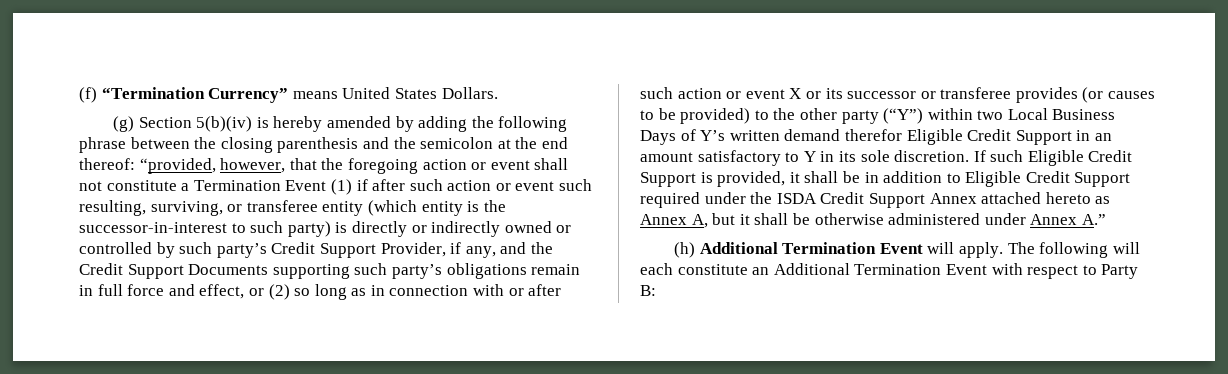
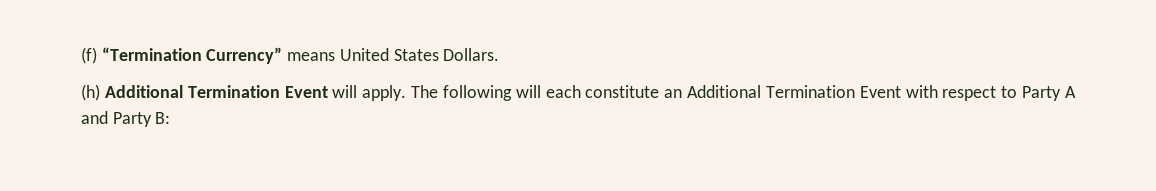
- (g) Section 5(b)(iv) is hereby amended by adding the following phrase between the closing parenthesis and the semicolon at the end thereof: “provided, however, that the foregoing action or event shall not constitute a Termination Event (1) if after such action or event such resulting, surviving, or transferee entity (which entity is the successor-in-interest to such party) is directly or indirectly owned or controlled by such party’s Credit Support Provider, if any, and the Credit Support Documents supporting such party’s obligations remain in full force and effect, or (2) so long as in connection with or after such action or event X or its successor or transferee provides (or causes to be provided) to the other party (“Y”) within two Local Business Days of Y’s written demand therefor Eligible Credit Support in an amount satisfactory to Y in its sole discretion. If such Eligible Credit Support is provided, it shall be in addition to Eligible Credit Support required under the ISDA Credit Support Annex attached hereto as Annex A, but it shall be otherwise administered under Annex A.”
- The following will each constitute an Additional Termination Event with respect to Party B:
+ The following will each constitute an Additional Termination Event with respect to Party A and Party B:

